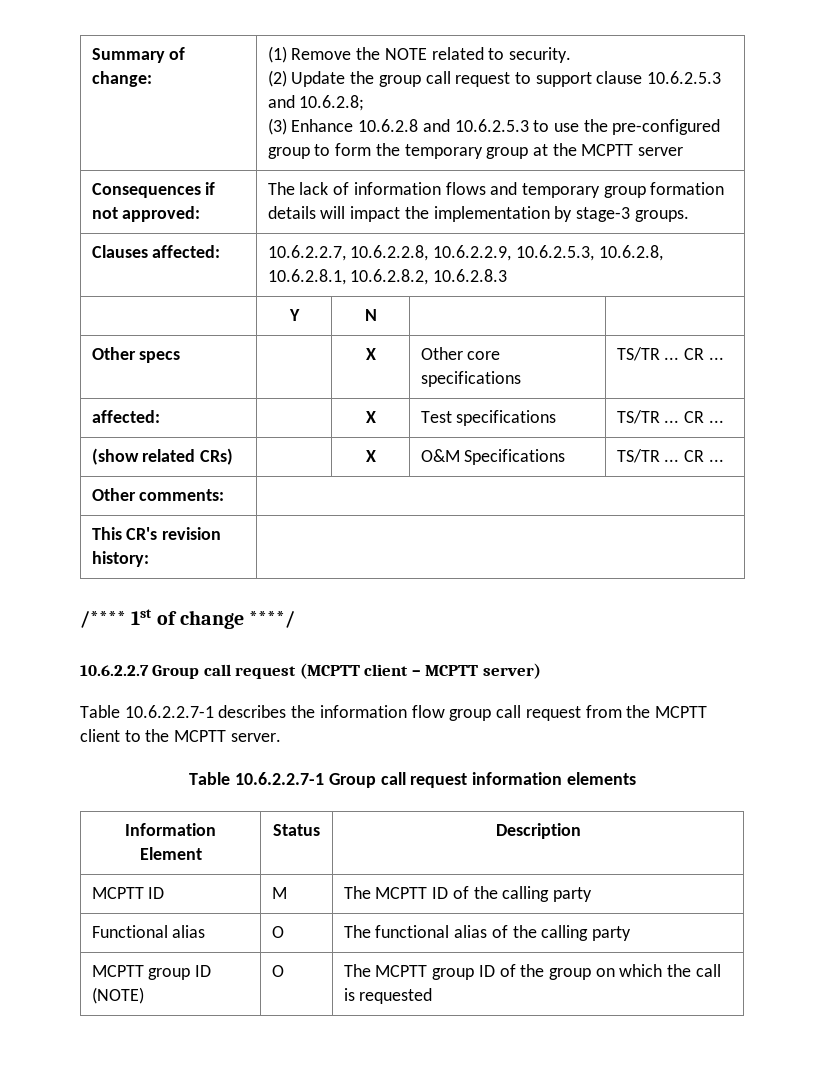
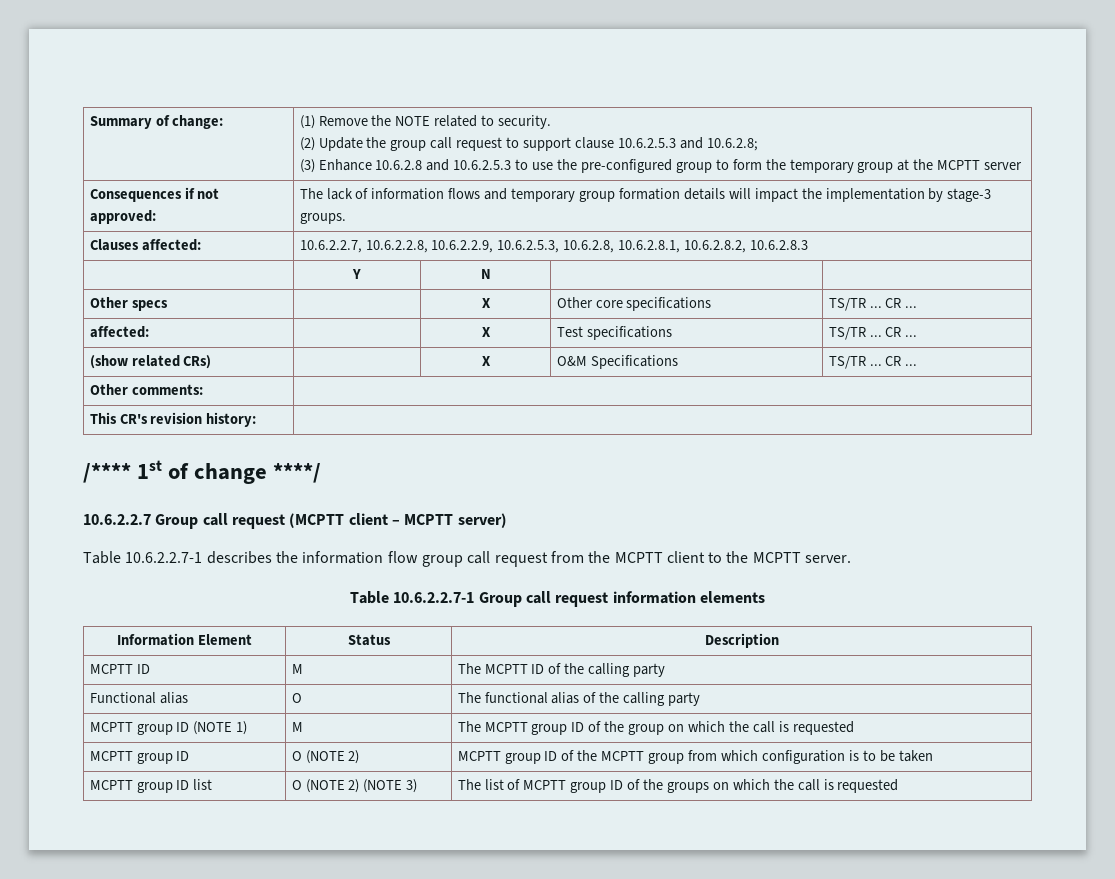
- MCPTT group ID (NOTE) | O | The MCPTT group ID of the group on which the call is requested
+ MCPTT group ID (NOTE 1) | M | The MCPTT group ID of the group on which the call is requested
+ MCPTT group ID | O (NOTE 2) | MCPTT group ID of the MCPTT group from which configuration is to be taken
+ MCPTT group ID list | O (NOTE 2) (NOTE 3) | The list of MCPTT group ID of the groups on which the call is requested

